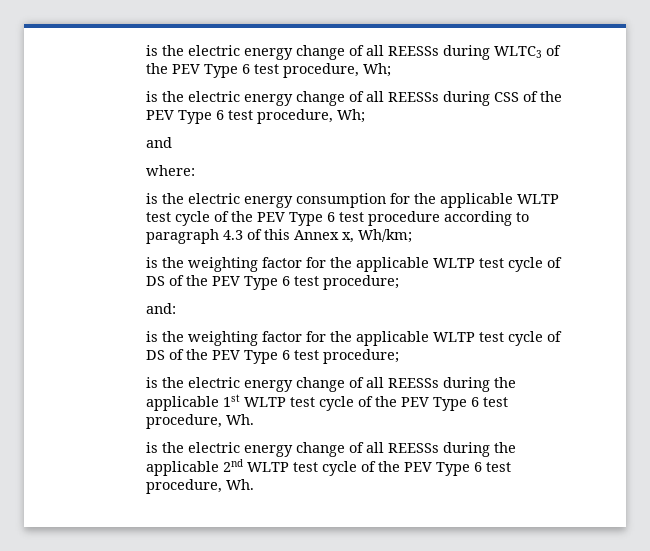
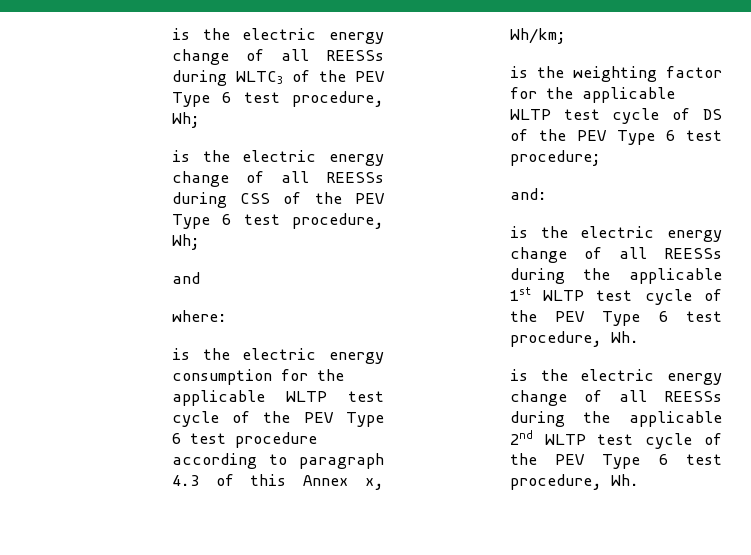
  and:
- is the weighting factor for the applicable WLTP test cycle of DS of the PEV Type 6 test procedure;

